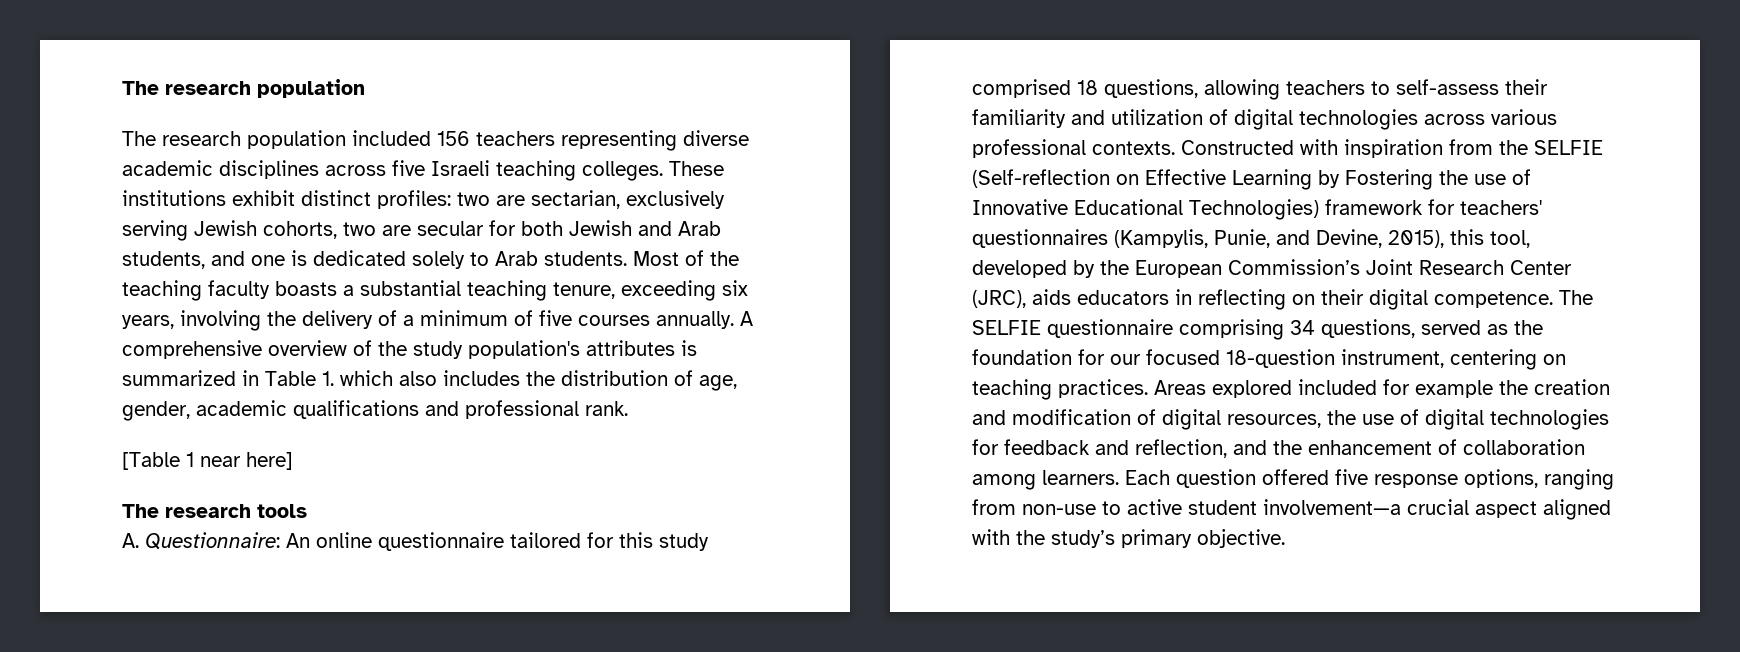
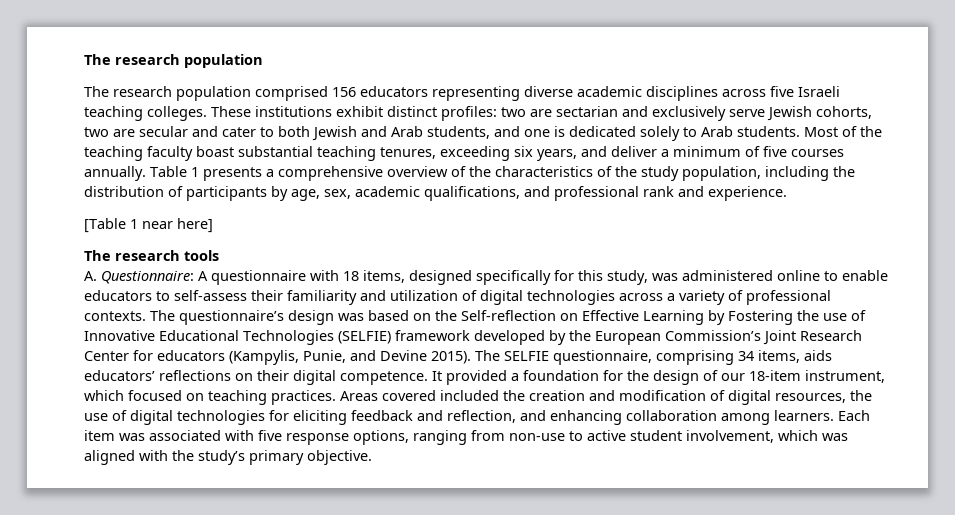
- The research population included 156 teachers representing diverse academic disciplines across five Israeli teaching colleges.
+ The research population comprised 156 educators representing diverse academic disciplines across five Israeli teaching colleges.
- These institutions exhibit distinct profiles: two are sectarian, exclusively serving Jewish cohorts, two are secular for both Jewish and Arab students, and one is dedicated solely to Arab students.
+ These institutions exhibit distinct profiles: two are sectarian and exclusively serve Jewish cohorts, two are secular and cater to both Jewish and Arab students, and one is dedicated solely to Arab students.
- Most of the teaching faculty boasts a substantial teaching tenure, exceeding six years, involving the delivery of a minimum of five courses annually.
+ Most of the teaching faculty boast substantial teaching tenures, exceeding six years, and deliver a minimum of five courses annually.
- A comprehensive overview of the study population's attributes is summarized in Table 1. which also includes the distribution of age, gender, academic qualifications and professional rank.
+ Table 1 presents a comprehensive overview of the characteristics of the study population, including the distribution of participants by age, sex, academic qualifications, and professional rank and experience.
- A. Questionnaire: An online questionnaire tailored for this study comprised 18 questions, allowing teachers to self-assess their familiarity and utilization of digital technologies across various professional contexts. Constructed with inspiration from the SELFIE (Self-reflection on Effective Learning by Fostering the use of Innovative Educational Technologies) framework for teachers' questionnaires (Kampylis, Punie, and Devine, 2015), this tool, developed by the European Commission’s Joint Research Center (JRC), aids educators in reflecting on their digital competence. The SELFIE questionnaire comprising 34 questions, served as the foundation for our focused 18-question instrument, centering on teaching practices. Areas explored included for example the creation and modification of digital resources, the use of digital technologies for feedback and reflection, and the enhancement of collaboration among learners.
+ A. Questionnaire: A questionnaire with 18 items, designed specifically for this study, was administered online to enable educators to self-assess their familiarity and utilization of digital technologies across a variety of professional contexts. The questionnaire’s design was based on the Self-reflection on Effective Learning by Fostering the use of Innovative Educational Technologies (SELFIE) framework developed by the European Commission’s Joint Research Center for educators (Kampylis, Punie, and Devine 2015). The SELFIE questionnaire, comprising 34 items, aids educators’ reflections on their digital competence. It provided a foundation for the design of our 18-item instrument, which focused on teaching practices. Areas covered included the creation and modification of digital resources, the use of digital technologies for eliciting feedback and reflection, and enhancing collaboration among learners.
- Each question offered five response options, ranging from non-use to active student involvement—a crucial aspect aligned with the study’s primary objective.
+ Each item was associated with five response options, ranging from non-use to active student involvement, which was aligned with the study’s primary objective.

